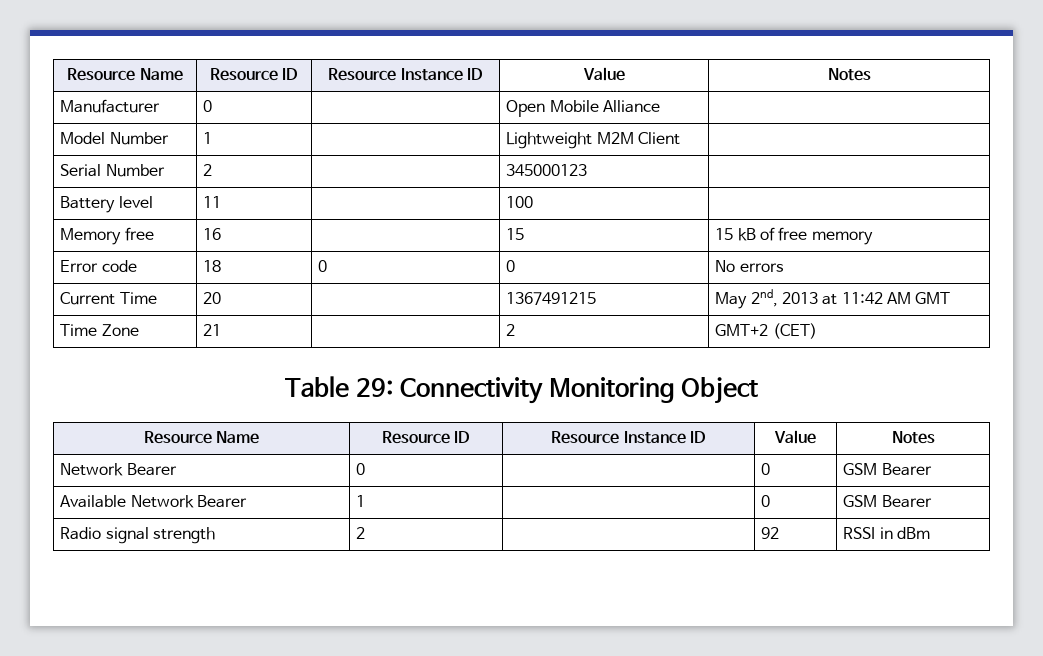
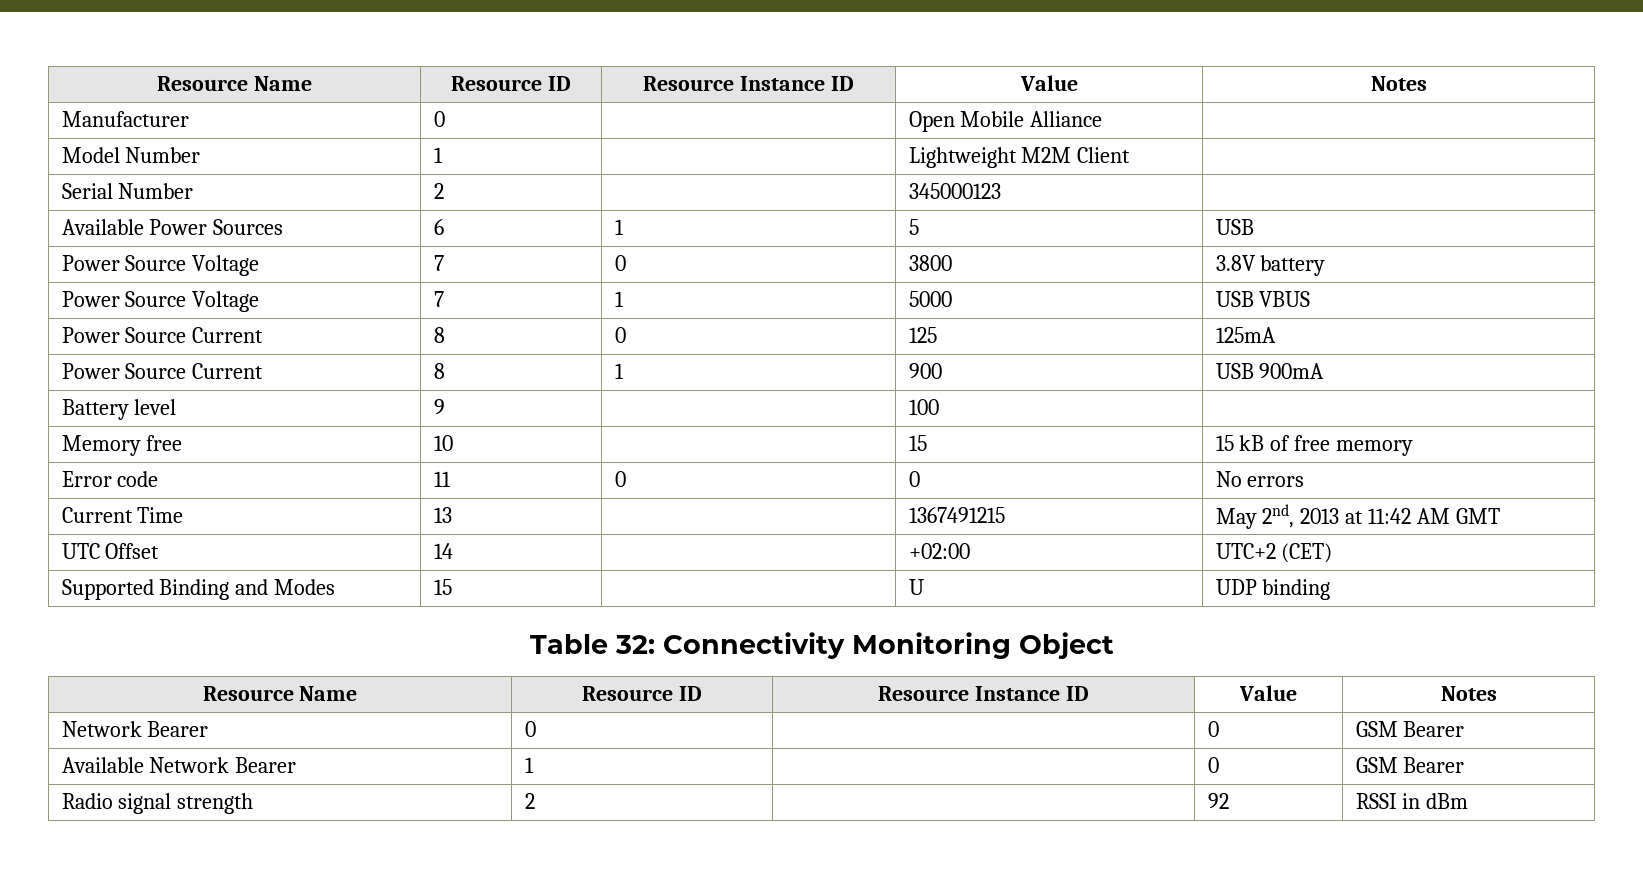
+ Available Power Sources | 6 | 1 | 5 | USB
+ Power Source Voltage | 7 | 0 | 3800 | 3.8V battery
+ Power Source Voltage | 7 | 1 | 5000 | USB VBUS
+ Power Source Current | 8 | 0 | 125 | 125mA
+ Power Source Current | 8 | 1 | 900 | USB 900mA
- Battery level | 11 | | 100 |
+ Battery level | 9 | | 100 |
- Memory free | 16 | | 15 | 15 kB of free memory
+ Memory free | 10 | | 15 | 15 kB of free memory
- Error code | 18 | 0 | 0 | No errors
+ Error code | 11 | 0 | 0 | No errors
- Current Time | 20 | | 1367491215 | May 2nd, 2013 at 11:42 AM GMT
+ Current Time | 13 | | 1367491215 | May 2nd, 2013 at 11:42 AM GMT
- Time Zone | 21 | | 2 | GMT+2 (CET)
+ UTC Offset | 14 | | +02:00 | UTC+2 (CET)
+ Supported Binding and Modes | 15 | | U | UDP binding
- Table 29: Connectivity Monitoring Object
+ Table 32: Connectivity Monitoring Object

